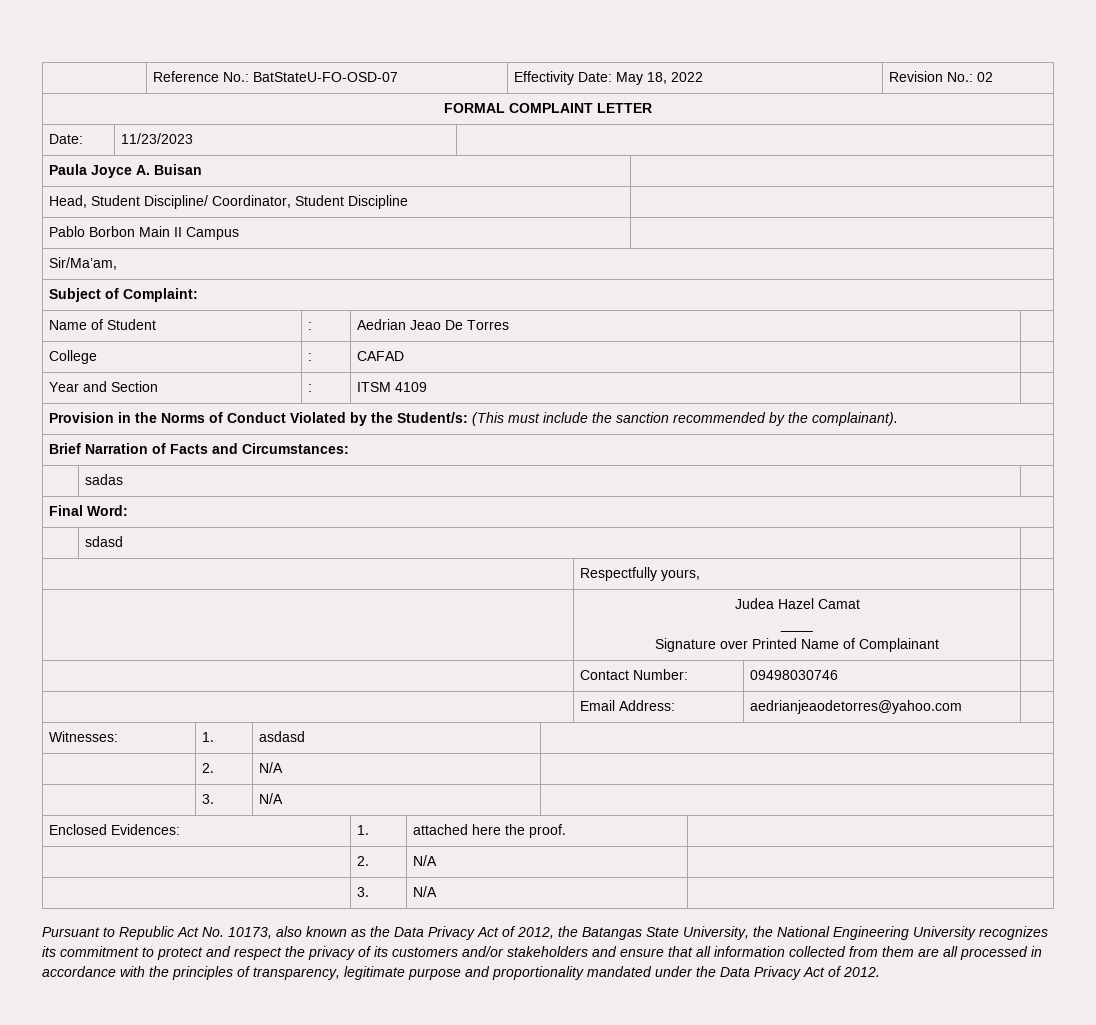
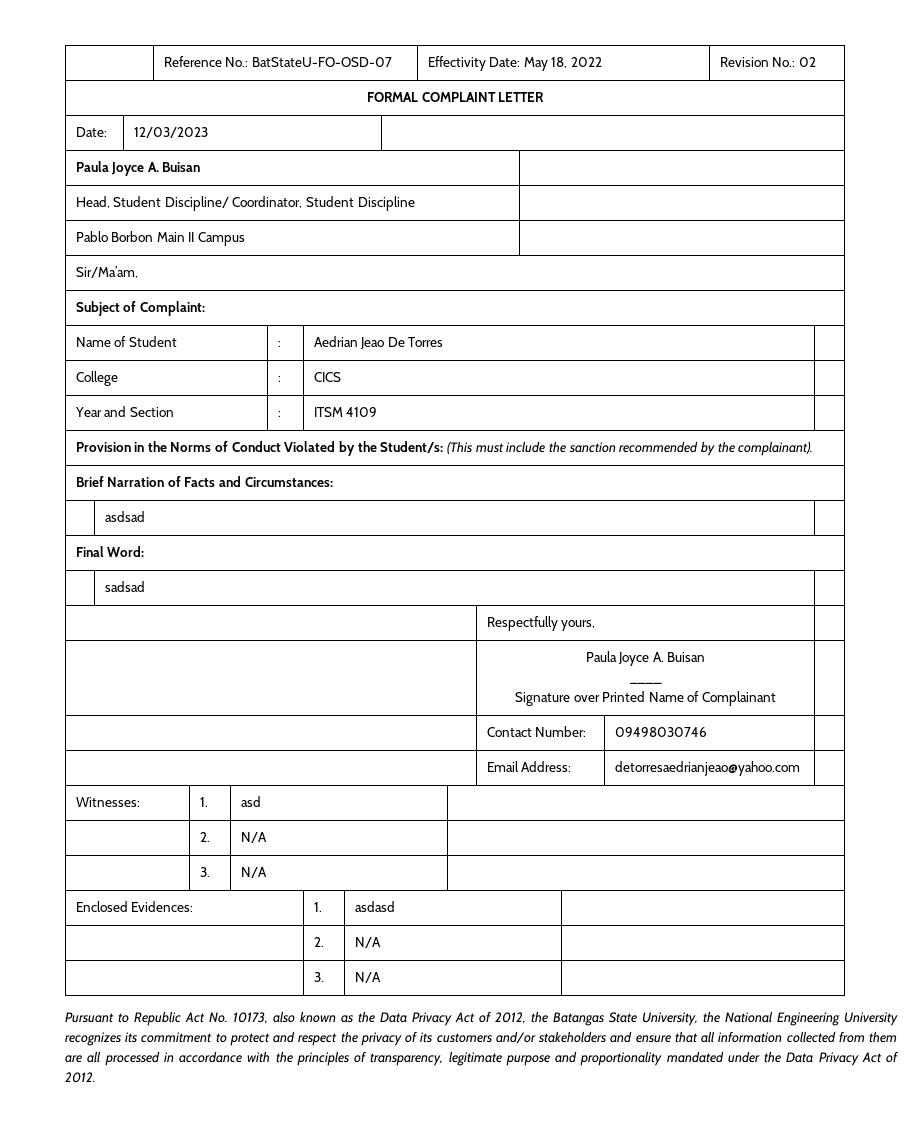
- Date: | 11/23/2023 |
+ Date: | 12/03/2023 |
- College | : | CAFAD |
+ College | : | CICS |
- | sadas |
+ | asdsad |
- | sdasd |
+ | sadsad |
- | Judea Hazel Camat
+ | Paula Joyce A. Buisan
- | Email Address: | aedrianjeaodetorres@yahoo.com |
+ | Email Address: | detorresaedrianjeao@yahoo.com |
- Witnesses: | 1. | asdasd |
+ Witnesses: | 1. | asd |
- Enclosed Evidences: | 1. | attached here the proof. |
+ Enclosed Evidences: | 1. | asdasd |

